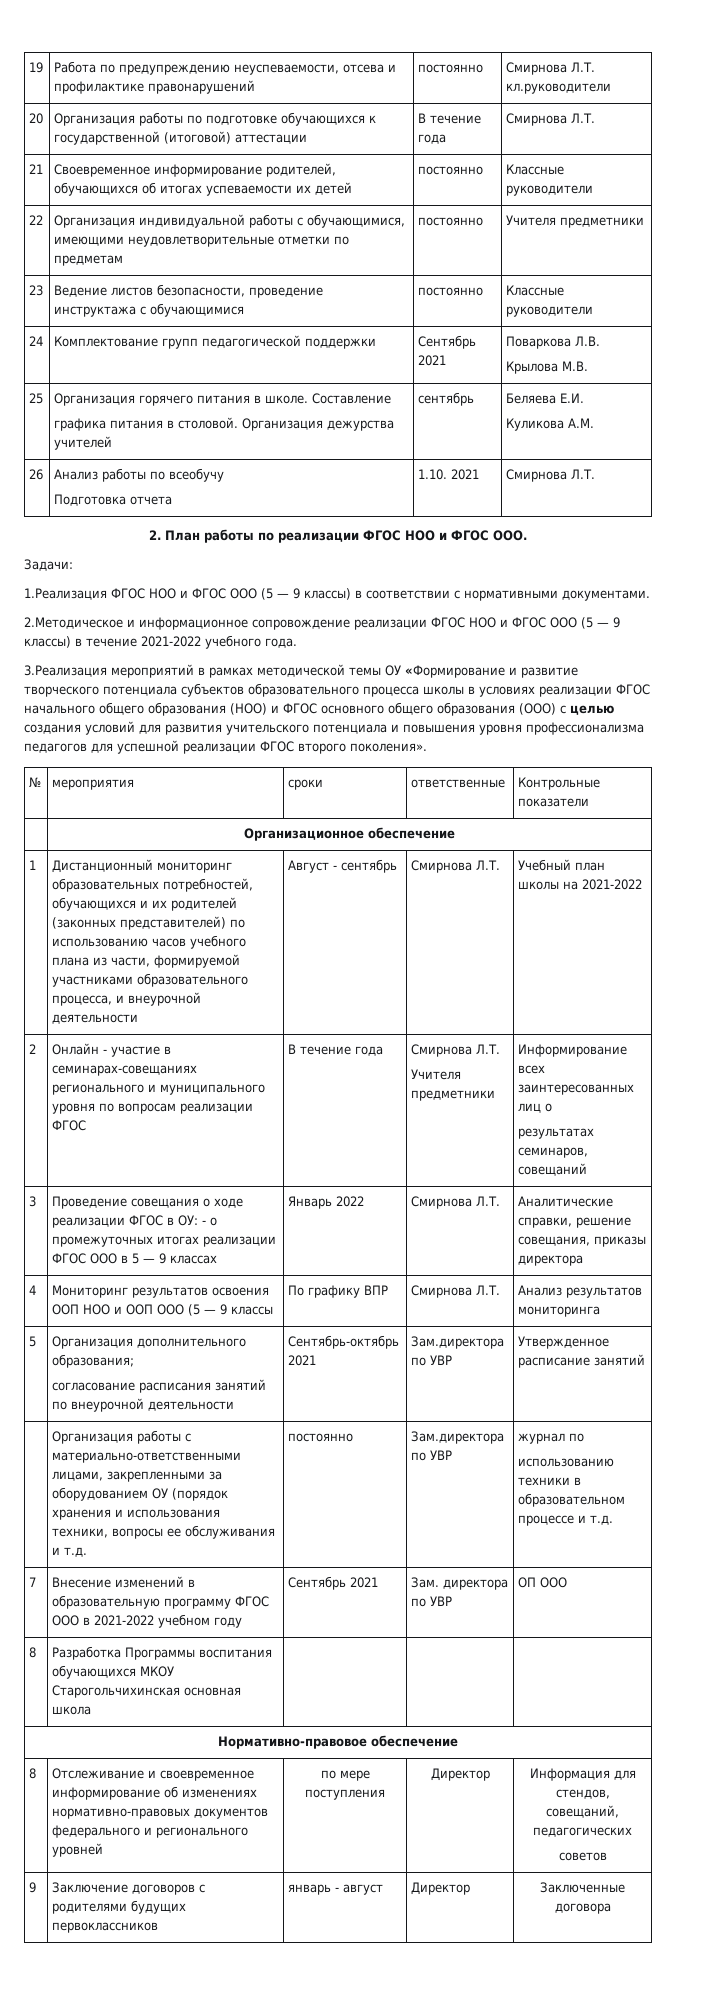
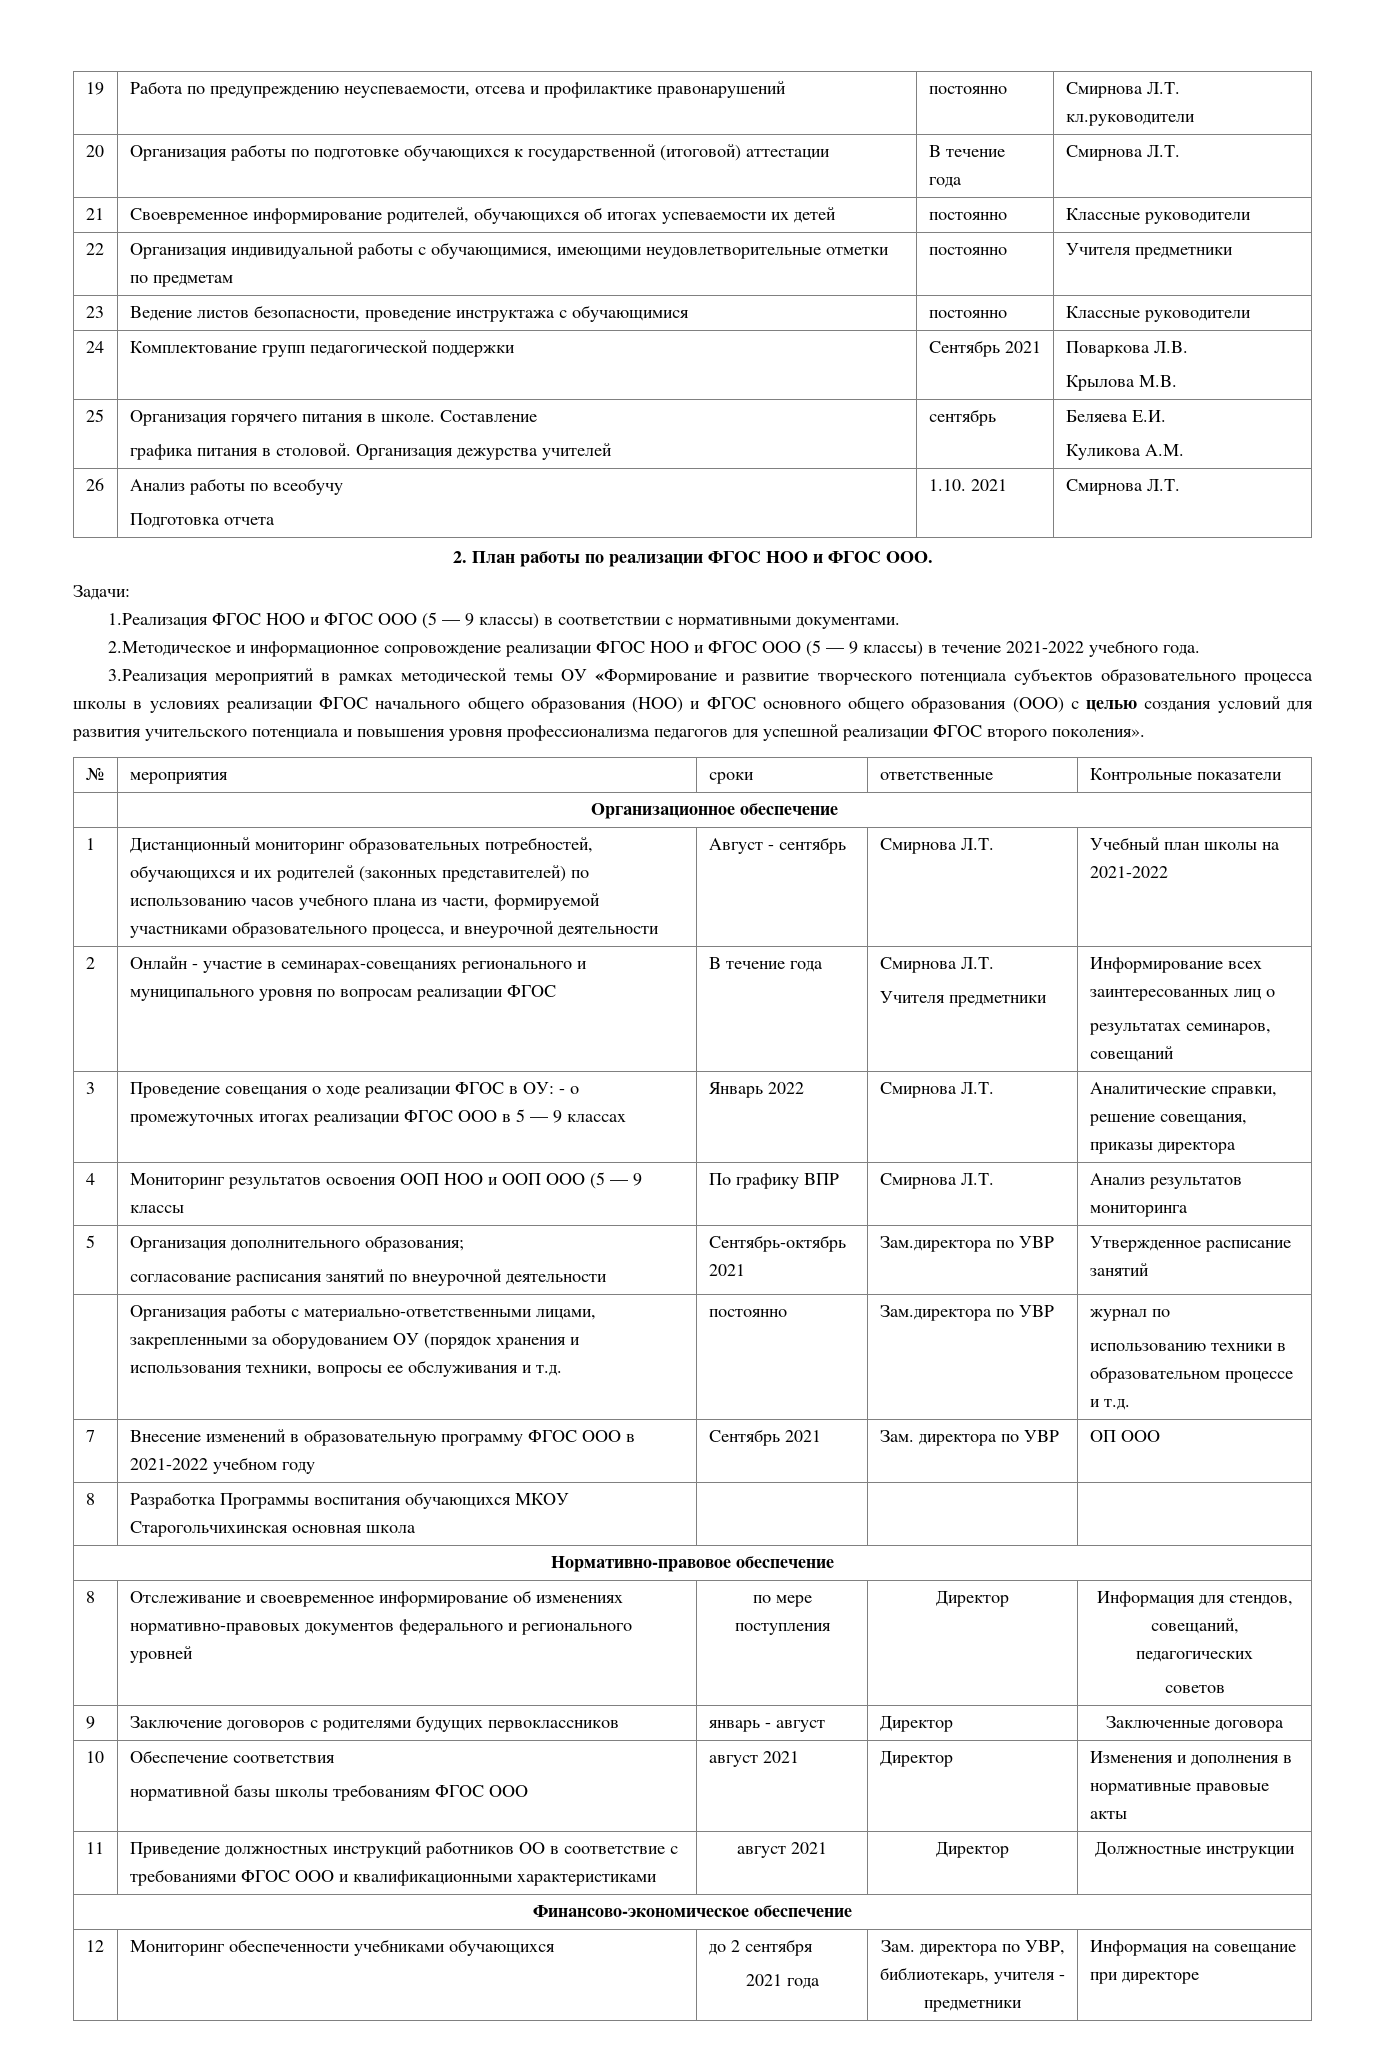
+ 10 | Обеспечение соответствия
+ нормативной базы школы требованиям ФГОС ООО | август 2021 | Директор | Изменения и дополнения в нормативные правовые акты
+ 11 | Приведение должностных инструкций работников ОО в соответствие с требованиями ФГОС ООО и квалификационными характеристиками | август 2021 | Директор | Должностные инструкции
+ Финансово-экономическое обеспечение
+ 12 | Мониторинг обеспеченности учебниками обучающихся | до 2 сентября
+ 2021 года | Зам. директора по УВР, библиотекарь, учителя - предметники | Информация на совещание при директоре

